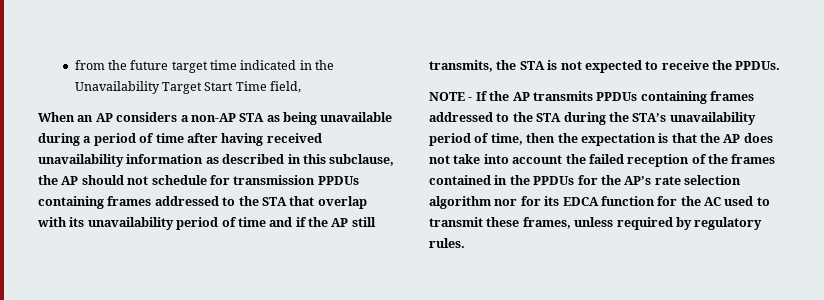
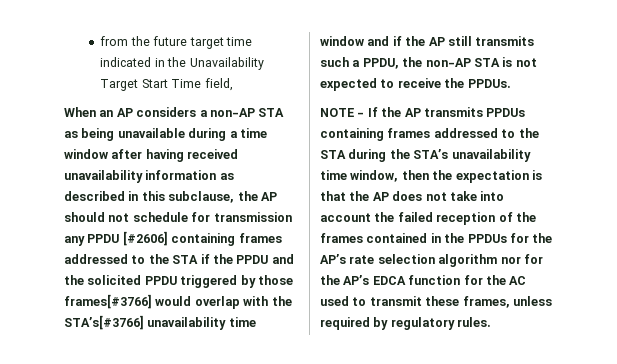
- When an AP considers a non-AP STA as being unavailable during a period of time after having received unavailability information as described in this subclause, the AP should not schedule for transmission PPDUs containing frames addressed to the STA that overlap with its unavailability period of time and if the AP still transmits, the STA is not expected to receive the PPDUs.
+ When an AP considers a non-AP STA as being unavailable during a time window after having received unavailability information as described in this subclause, the AP should not schedule for transmission any PPDU [#2606] containing frames addressed to the STA if the PPDU and the solicited PPDU triggered by those frames[#3766] would overlap with the STA’s[#3766] unavailability time window and if the AP still transmits such a PPDU, the non-AP STA is not expected to receive the PPDUs.
- NOTE - If the AP transmits PPDUs containing frames addressed to the STA during the STA’s unavailability period of time, then the expectation is that the AP does not take into account the failed reception of the frames contained in the PPDUs for the AP’s rate selection algorithm nor for its EDCA function for the AC used to transmit these frames, unless required by regulatory rules.
+ NOTE - If the AP transmits PPDUs containing frames addressed to the STA during the STA’s unavailability time window, then the expectation is that the AP does not take into account the failed reception of the frames contained in the PPDUs for the AP’s rate selection algorithm nor for the AP’s EDCA function for the AC used to transmit these frames, unless required by regulatory rules.

